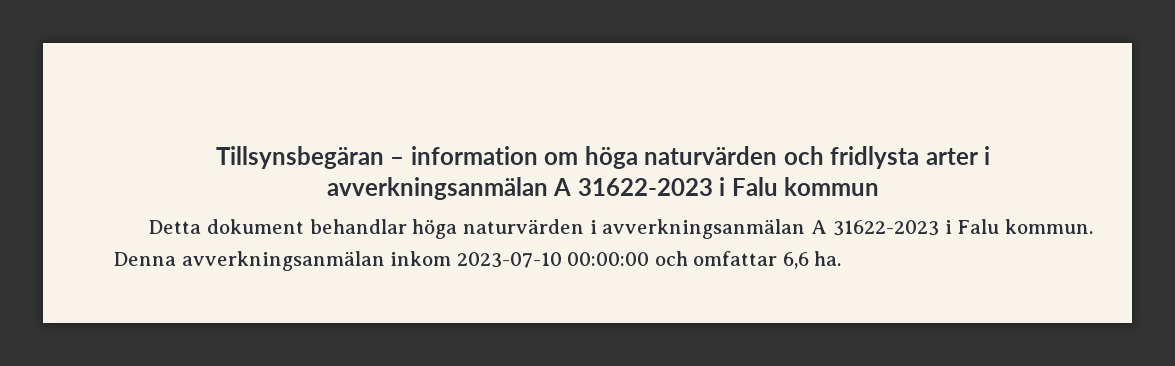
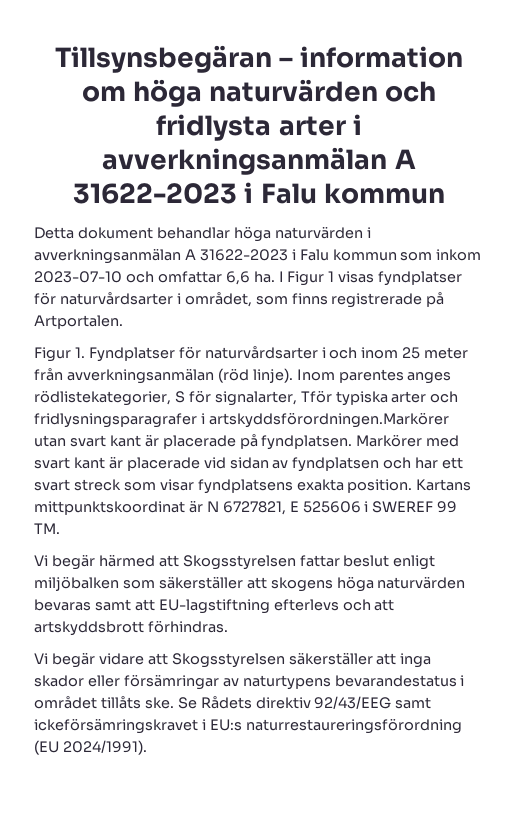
- Detta dokument behandlar höga naturvärden i avverkningsanmälan A 31622-2023 i Falu kommun. Denna avverkningsanmälan inkom 2023-07-10 00:00:00 och omfattar 6,6 ha.
+ Detta dokument behandlar höga naturvärden i avverkningsanmälan A 31622-2023 i Falu kommun som inkom 2023-07-10 och omfattar 6,6 ha.
+ I Figur 1 visas fyndplatser för naturvårdsarter i området, som finns registrerade på Artportalen.
+ Figur 1. Fyndplatser för naturvårdsarter i och inom 25 meter från avverkningsanmälan (röd linje). Inom parentes anges rödlistekategorier, S för signalarter, Tför typiska arter och fridlysningsparagrafer i artskyddsförordningen.Markörer utan svart kant är placerade på fyndplatsen. Markörer med svart kant är placerade vid sidan av fyndplatsen och har ett svart streck som visar fyndplatsens exakta position. Kartans mittpunktskoordinat är N 6727821, E 525606 i SWEREF 99 TM.
+ Vi begär härmed att Skogsstyrelsen fattar beslut enligt miljöbalken som säkerställer att skogens höga naturvärden bevaras samt att EU-lagstiftning efterlevs och att artskyddsbrott förhindras.
+ Vi begär vidare att Skogsstyrelsen säkerställer att inga skador eller försämringar av naturtypens bevarandestatus i området tillåts ske. Se Rådets direktiv 92/43/EEG samt ickeförsämringskravet i EU:s naturrestaureringsförordning (EU 2024/1991).

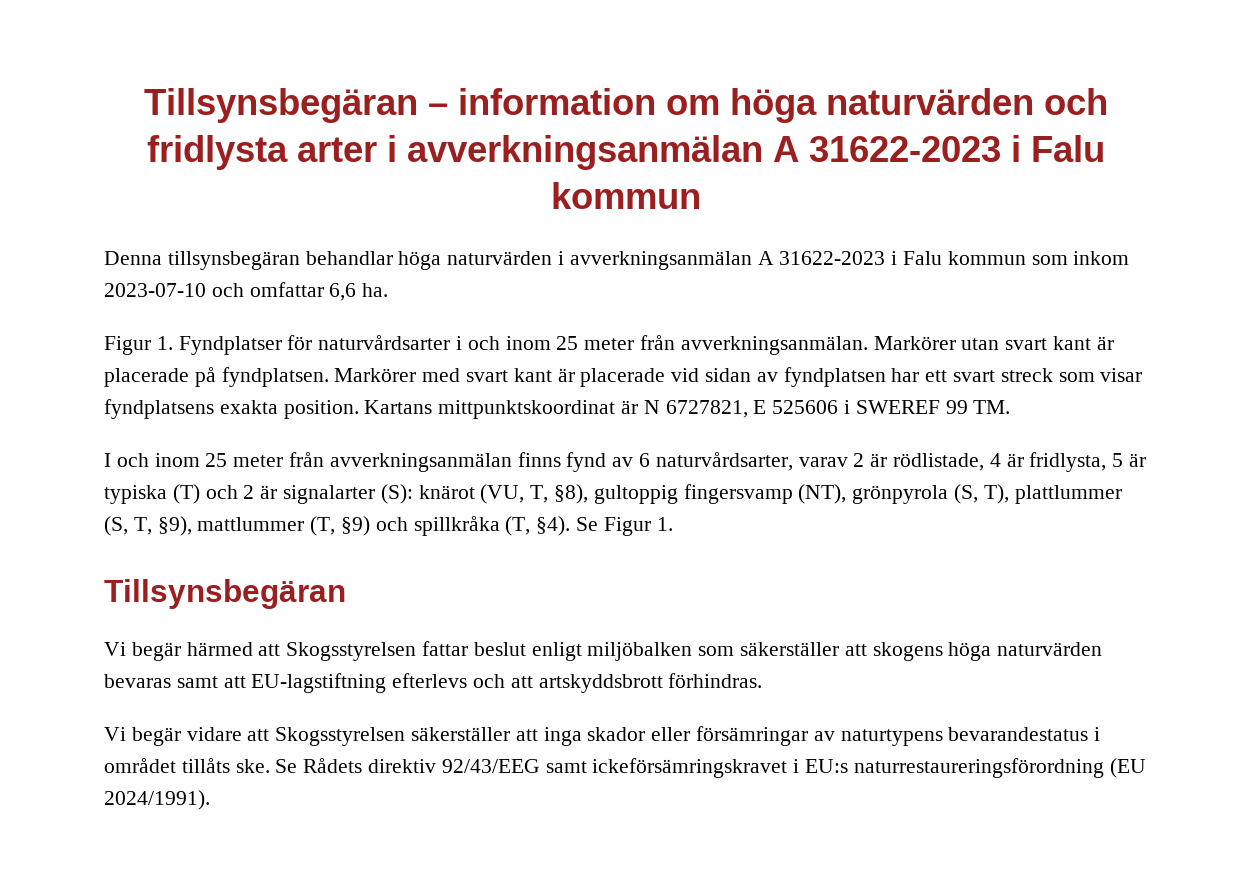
- Detta dokument behandlar höga naturvärden i avverkningsanmälan A 31622-2023 i Falu kommun som inkom 2023-07-10 och omfattar 6,6 ha. I Figur 1 visas fyndplatser för naturvårdsarter i området, som finns registrerade på Artportalen.
+ Denna tillsynsbegäran behandlar höga naturvärden i avverkningsanmälan A 31622-2023 i Falu kommun som inkom 2023-07-10 och omfattar 6,6 ha.
- Figur 1. Fyndplatser för naturvårdsarter i och inom 25 meter från avverkningsanmälan (röd linje). Inom parentes anges rödlistekategorier, S för signalarter, Tför typiska arter och fridlysningsparagrafer i artskyddsförordningen.Markörer utan svart kant är placerade på fyndplatsen.
+ Figur 1. Fyndplatser för naturvårdsarter i och inom 25 meter från avverkningsanmälan. Markörer utan svart kant är placerade på fyndplatsen.
- Markörer med svart kant är placerade vid sidan av fyndplatsen och har ett svart streck som visar fyndplatsens exakta position.
+ Markörer med svart kant är placerade vid sidan av fyndplatsen har ett svart streck som visar fyndplatsens exakta position.
+ I och inom 25 meter från avverkningsanmälan finns fynd av 6 naturvårdsarter, varav 2 är rödlistade, 4 är fridlysta, 5 är typiska (T) och 2 är signalarter (S): knärot (VU, T, §8), gultoppig fingersvamp (NT), grönpyrola (S, T), plattlummer (S, T, §9), mattlummer (T, §9) och spillkråka (T, §4). Se Figur 1.
+ Tillsynsbegäran

